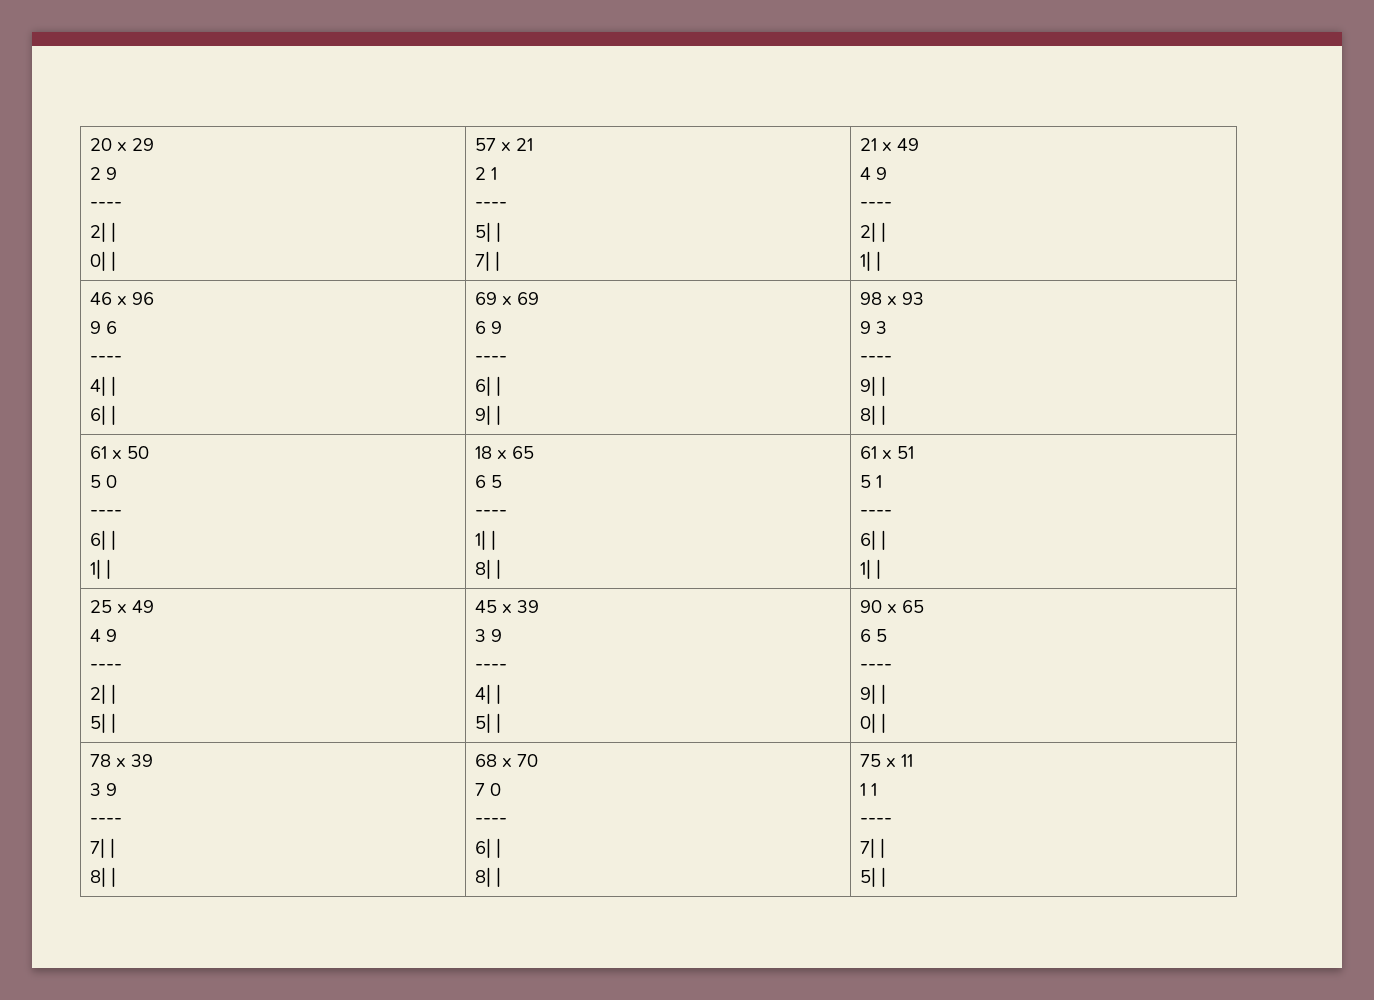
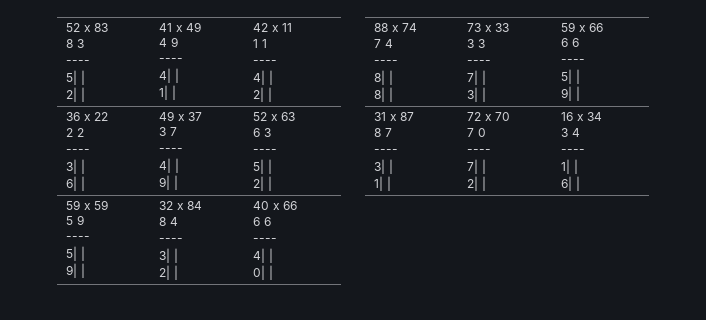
- 20 x 29
- 2 9
- ----
- 2| |
- 0| | | 57 x 21
- 2 1
+ 52 x 83
+ 8 3
  ----
  5| |
- 7| | | 21 x 49
+ 2| | | 41 x 49
  4 9
  ----
- 2| |
- 1| |
- 46 x 96
- 9 6
+ 4| |
+ 1| | | 42 x 11
+ 1 1
  ----
  4| |
- 6| | | 69 x 69
- 6 9
+ 2| |
+ 36 x 22
+ 2 2
  ----
- 6| |
- 9| | | 98 x 93
- 9 3
+ 3| |
+ 6| | | 49 x 37
+ 3 7
  ----
+ 4| |
+ 9| | | 52 x 63
+ 6 3
+ ----
+ 5| |
+ 2| |
+ 59 x 59
+ 5 9
+ ----
+ 5| |
+ 9| | | 32 x 84
+ 8 4
+ ----
+ 3| |
+ 2| | | 40 x 66
+ 6 6
+ ----
+ 4| |
+ 0| |
+ 88 x 74
+ 7 4
+ ----
+ 8| |
+ 8| | | 73 x 33
+ 3 3
+ ----
+ 7| |
+ 3| | | 59 x 66
+ 6 6
+ ----
+ 5| |
  9| |
- 8| |
- 61 x 50
- 5 0
+ 31 x 87
+ 8 7
  ----
- 6| |
- 1| | | 18 x 65
- 6 5
+ 3| |
+ 1| | | 72 x 70
+ 7 0
+ ----
+ 7| |
+ 2| | | 16 x 34
+ 3 4
  ----
  1| |
- 8| | | 61 x 51
- 5 1
- ----
  6| |
- 1| |
- 25 x 49
- 4 9
- ----
- 2| |
- 5| | | 45 x 39
- 3 9
- ----
- 4| |
- 5| | | 90 x 65
- 6 5
- ----
- 9| |
- 0| |
- 78 x 39
- 3 9
- ----
- 7| |
- 8| | | 68 x 70
- 7 0
- ----
- 6| |
- 8| | | 75 x 11
- 1 1
- ----
- 7| |
- 5| |

